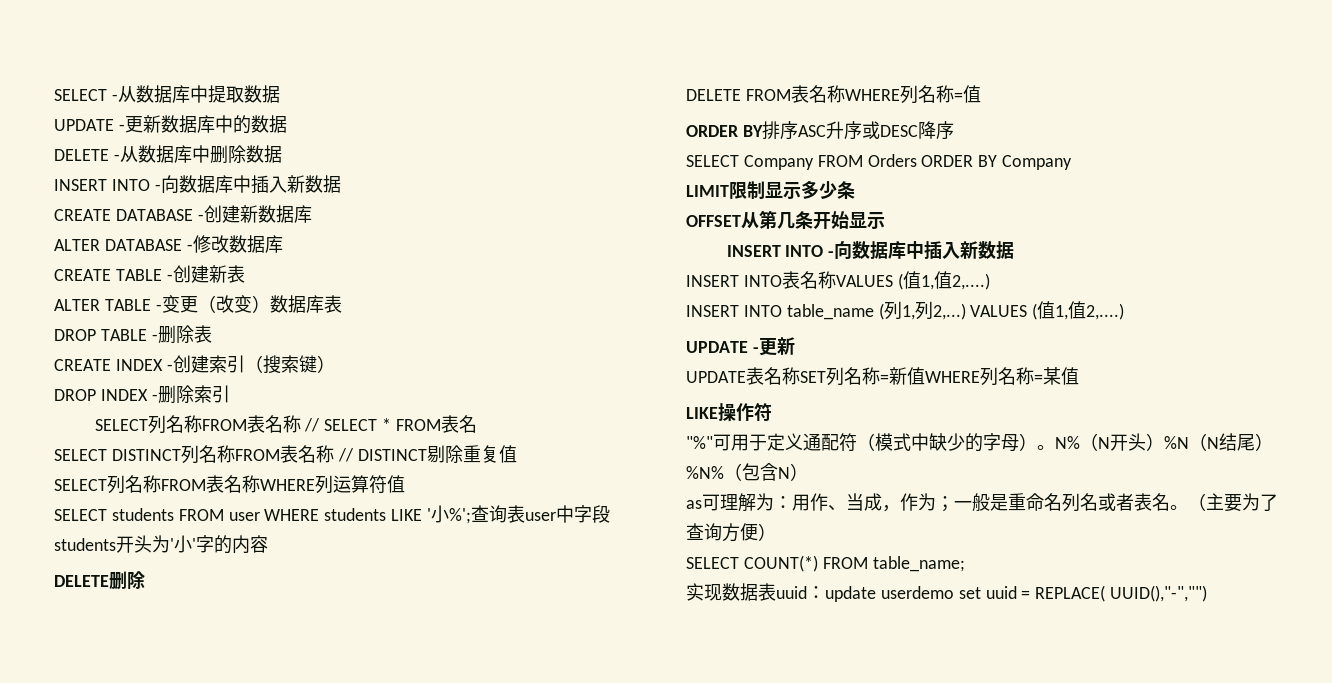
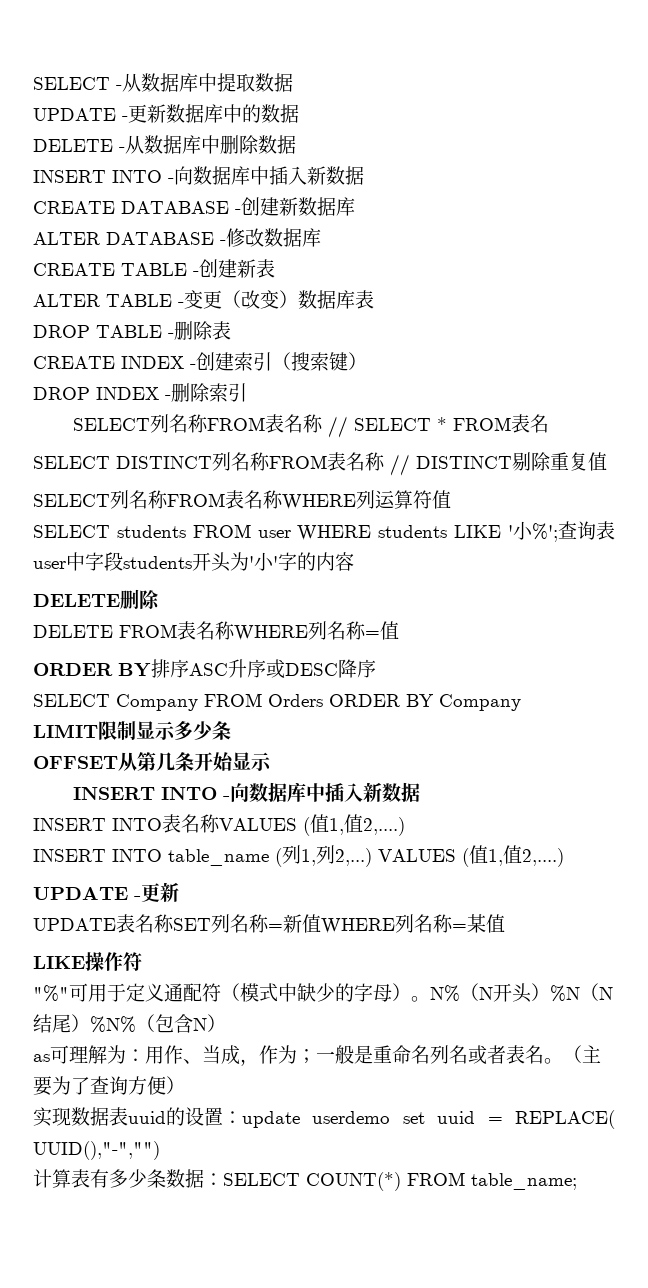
- SELECT COUNT(*) FROM table_name;
- 实现数据表uuid：update userdemo set uuid = REPLACE( UUID(),"-","")
+ 实现数据表uuid的设置：update userdemo set uuid = REPLACE( UUID(),"-","")
+ 计算表有多少条数据：SELECT COUNT(*) FROM table_name;

